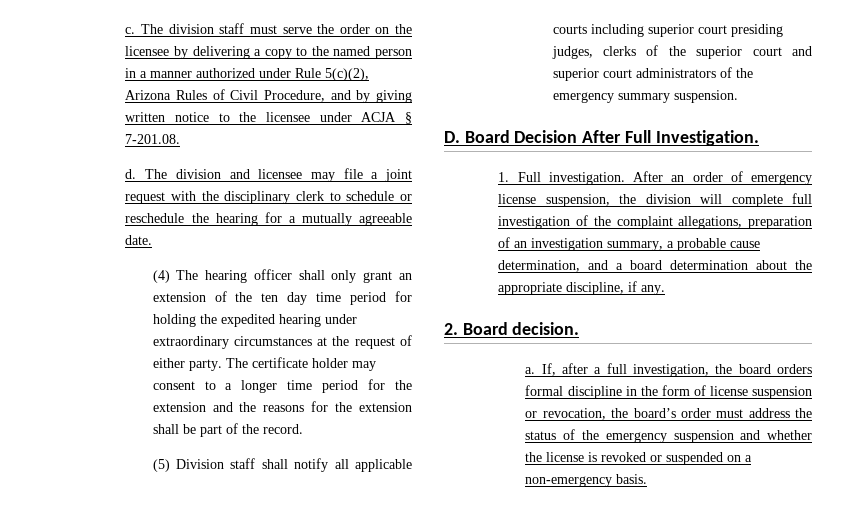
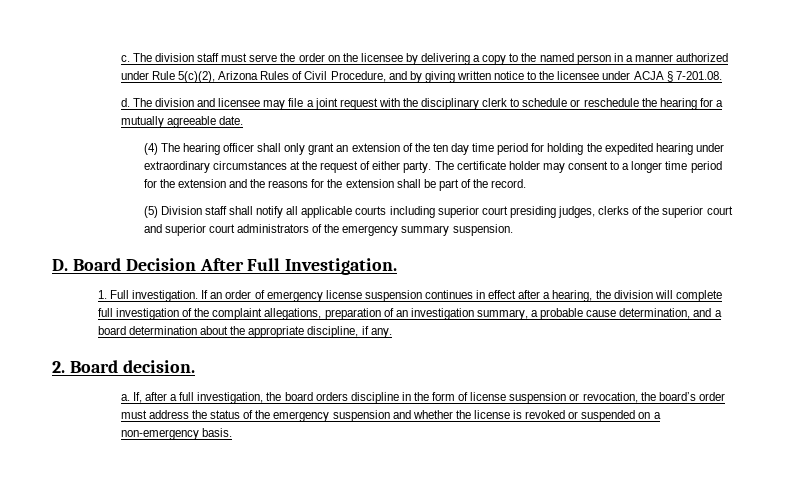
- After an order of emergency license suspension, the division will complete full investigation of the complaint allegations, preparation of an investigation summary, a probable cause determination, and a board determination about the appropriate discipline, if any.
+ If an order of emergency license suspension continues in effect after a hearing, the division will complete full investigation of the complaint allegations, preparation of an investigation summary, a probable cause determination, and a board determination about the appropriate discipline, if any.
- If, after a full investigation, the board orders formal discipline in the form of license suspension or revocation, the board’s order must address the status of the emergency suspension and whether the license is revoked or suspended on a non-emergency basis.
+ If, after a full investigation, the board orders discipline in the form of license suspension or revocation, the board’s order must address the status of the emergency suspension and whether the license is revoked or suspended on a non-emergency basis.

